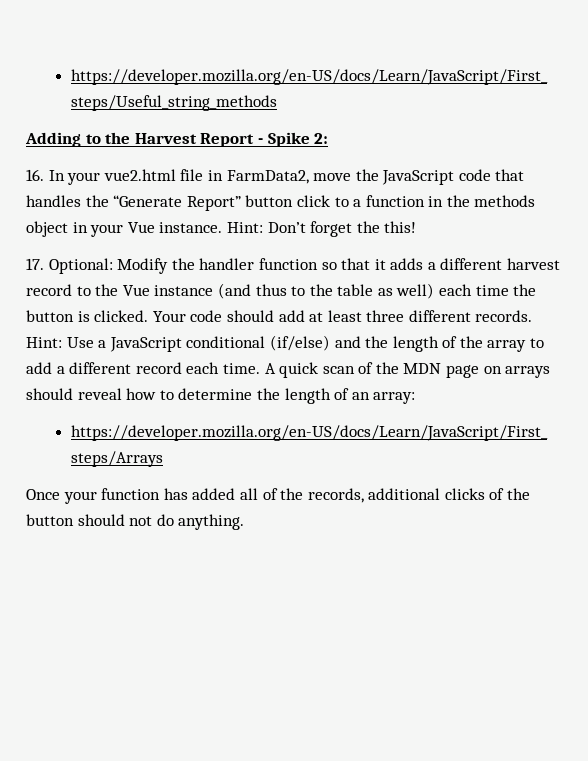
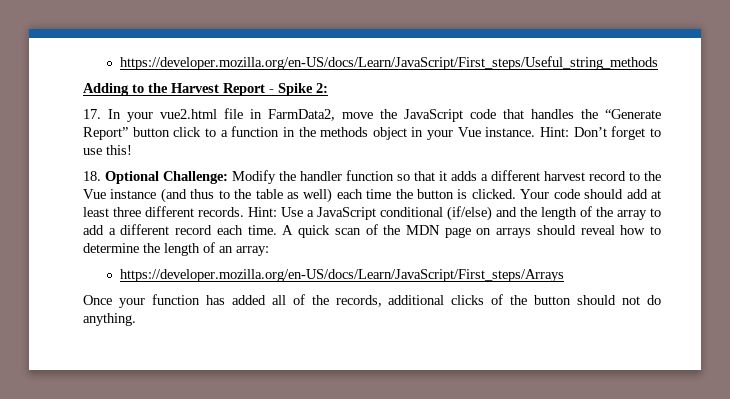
- 16. In your vue2.html file in FarmData2, move the JavaScript code that handles the “Generate Report” button click to a function in the methods object in your Vue instance.
+ 17. In your vue2.html file in FarmData2, move the JavaScript code that handles the “Generate Report” button click to a function in the methods object in your Vue instance.
- Hint: Don’t forget the this!
+ Hint: Don’t forget to use this!
- 17. Optional: Modify the handler function so that it adds a different harvest record to the Vue instance (and thus to the table as well) each time the button is clicked.
+ 18. Optional Challenge: Modify the handler function so that it adds a different harvest record to the Vue instance (and thus to the table as well) each time the button is clicked.

